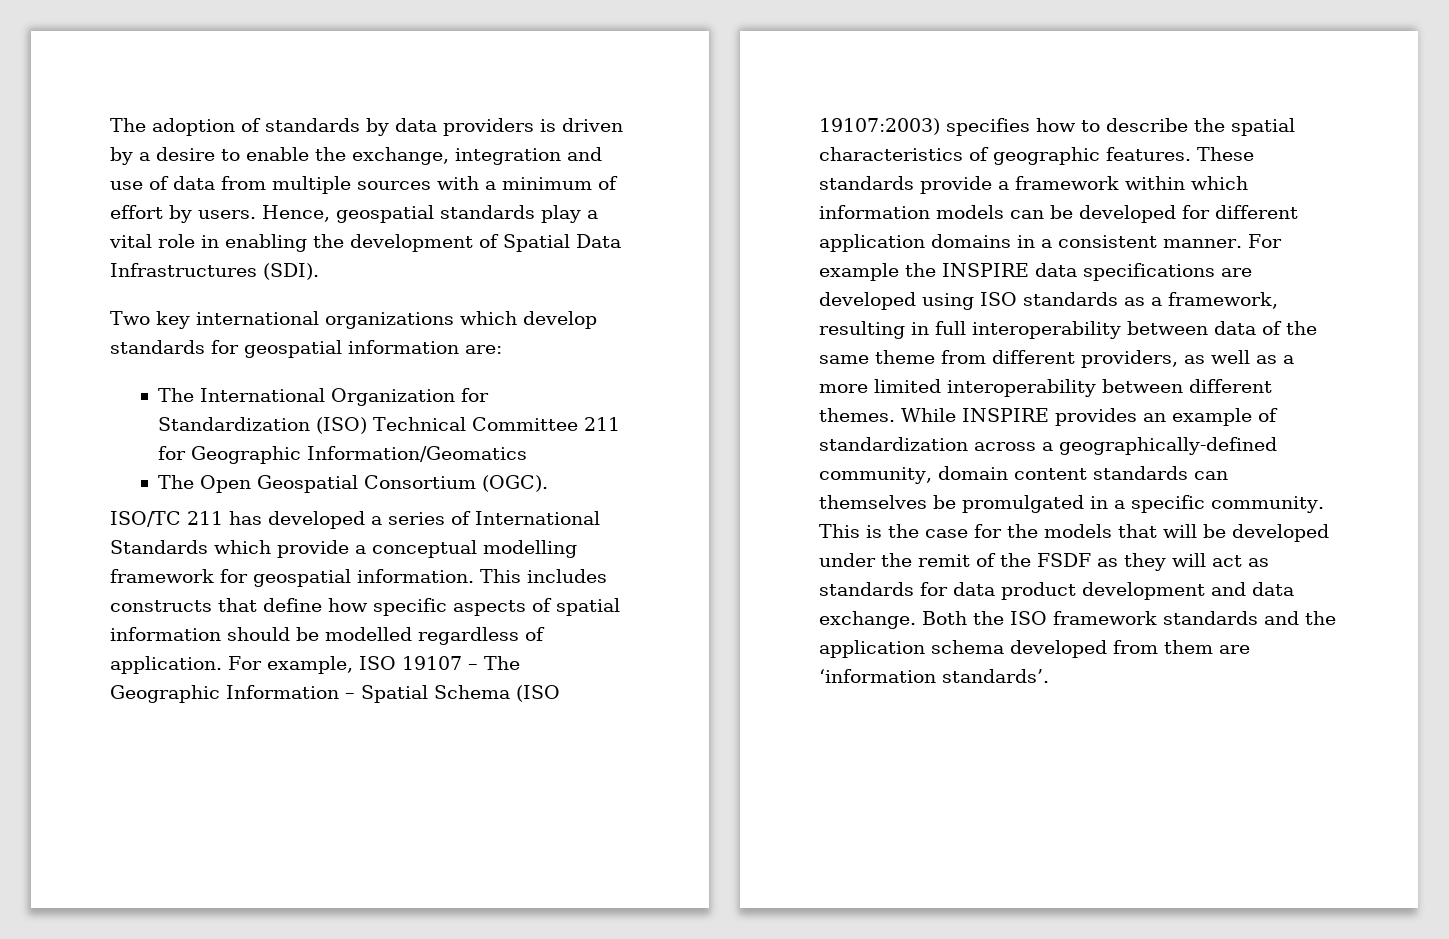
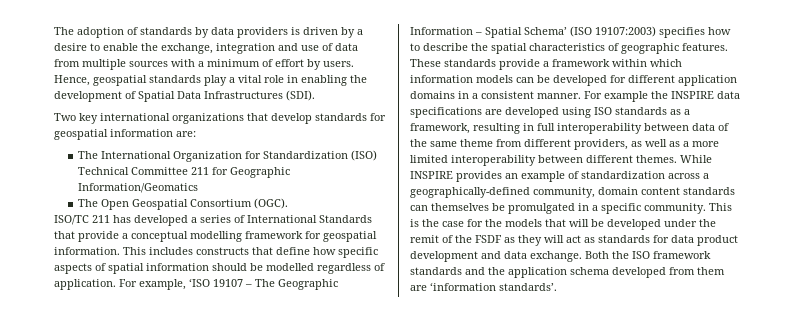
- Two key international organizations which develop standards for geospatial information are:
+ Two key international organizations that develop standards for geospatial information are:
- ISO/TC 211 has developed a series of International Standards which provide a conceptual modelling framework for geospatial information.
+ ISO/TC 211 has developed a series of International Standards that provide a conceptual modelling framework for geospatial information.
- For example, ISO 19107 – The Geographic Information – Spatial Schema (ISO 19107:2003) specifies how to describe the spatial characteristics of geographic features.
+ For example, ‘ISO 19107 – The Geographic Information – Spatial Schema’ (ISO 19107:2003) specifies how to describe the spatial characteristics of geographic features.

